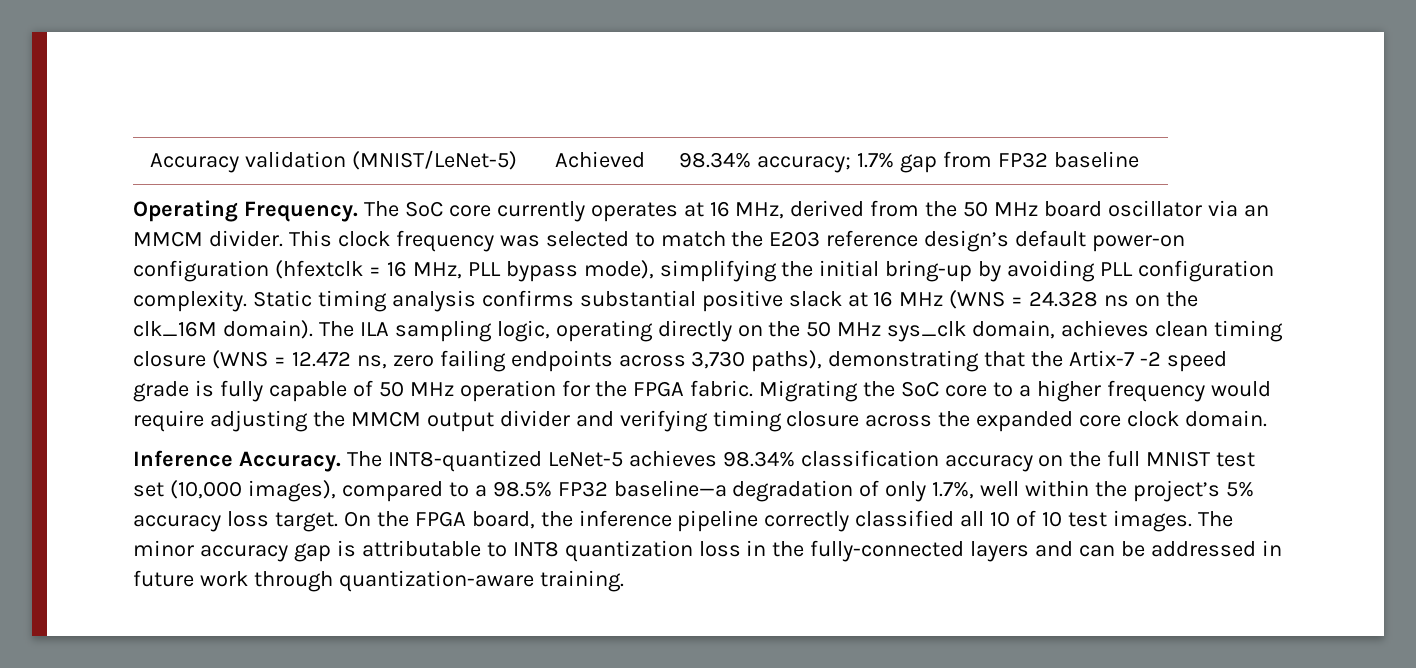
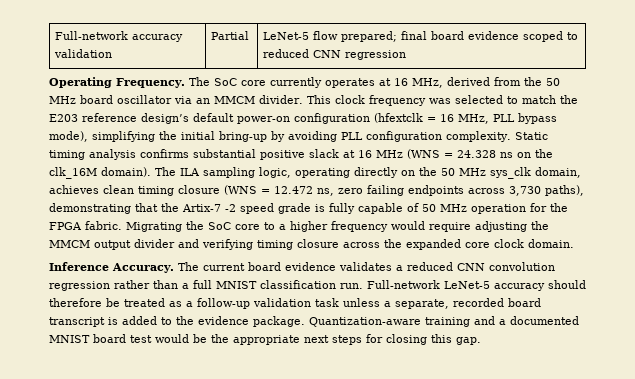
- Accuracy validation (MNIST/LeNet-5) | Achieved | 98.34% accuracy; 1.7% gap from FP32 baseline
+ Full-network accuracy validation | Partial | LeNet-5 flow prepared; final board evidence scoped to reduced CNN regression
- The INT8-quantized LeNet-5 achieves 98.34% classification accuracy on the full MNIST test set (10,000 images), compared to a 98.5% FP32 baseline—a degradation of only 1.7%, well within the project’s 5% accuracy loss target. On the FPGA board, the inference pipeline correctly classified all 10 of 10 test images. The minor accuracy gap is attributable to INT8 quantization loss in the fully-connected layers and can be addressed in future work through quantization-aware training.
+ The current board evidence validates a reduced CNN convolution regression rather than a full MNIST classification run. Full-network LeNet-5 accuracy should therefore be treated as a follow-up validation task unless a separate, recorded board transcript is added to the evidence package. Quantization-aware training and a documented MNIST board test would be the appropriate next steps for closing this gap.

